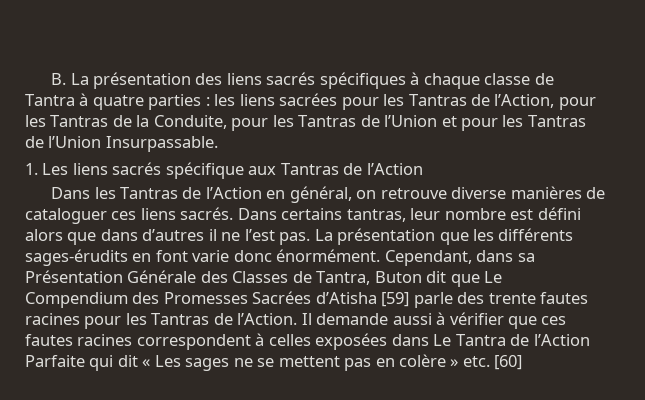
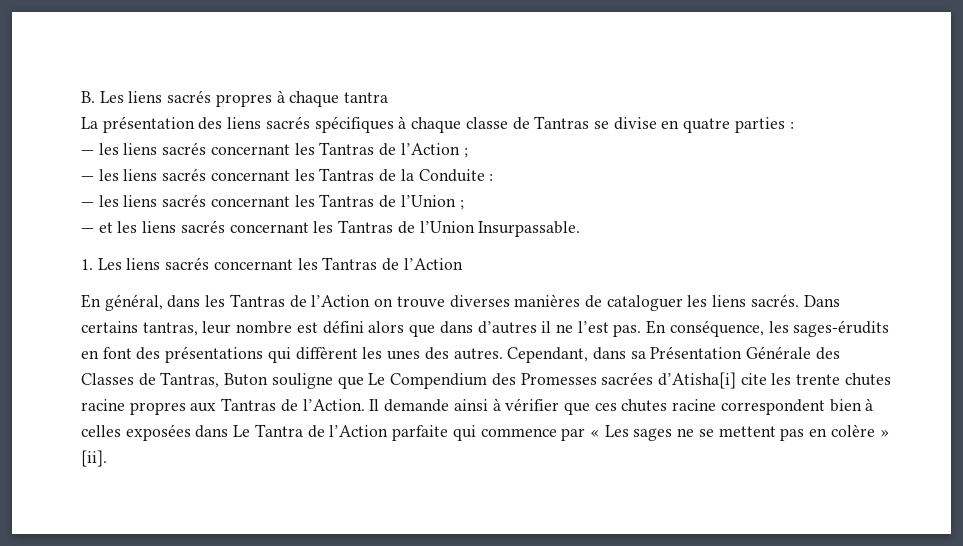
- B. La présentation des liens sacrés spécifiques à chaque classe de Tantra à quatre parties : les liens sacrées pour les Tantras de l’Action, pour les Tantras de la Conduite, pour les Tantras de l’Union et pour les Tantras de l’Union Insurpassable.
+ B. Les liens sacrés propres à chaque tantra
+ La présentation des liens sacrés spécifiques à chaque classe de Tantras se divise en quatre parties :
+ — les liens sacrés concernant les Tantras de l’Action ;
+ — les liens sacrés concernant les Tantras de la Conduite :
+ — les liens sacrés concernant les Tantras de l’Union ;
+ — et les liens sacrés concernant les Tantras de l’Union Insurpassable.
- 1. Les liens sacrés spécifique aux Tantras de l’Action
+ 1. Les liens sacrés concernant les Tantras de l’Action
- Dans les Tantras de l’Action en général, on retrouve diverse manières de cataloguer ces liens sacrés.
+ En général, dans les Tantras de l’Action on trouve diverses manières de cataloguer les liens sacrés.
- La présentation que les différents sages-érudits en font varie donc énormément.
+ En conséquence, les sages-érudits en font des présentations qui diffèrent les unes des autres.
- Cependant, dans sa Présentation Générale des Classes de Tantra, Buton dit que Le Compendium des Promesses Sacrées d’Atisha [59] parle des trente fautes racines pour les Tantras de l’Action.
+ Cependant, dans sa Présentation Générale des Classes de Tantras, Buton souligne que Le Compendium des Promesses sacrées d’Atisha[i] cite les trente chutes racine propres aux Tantras de l’Action.
- Il demande aussi à vérifier que ces fautes racines correspondent à celles exposées dans Le Tantra de l’Action Parfaite qui dit « Les sages ne se mettent pas en colère » etc. [60]
+ Il demande ainsi à vérifier que ces chutes racine correspondent bien à celles exposées dans Le Tantra de l’Action parfaite qui commence par « Les sages ne se mettent pas en colère » [ii].

